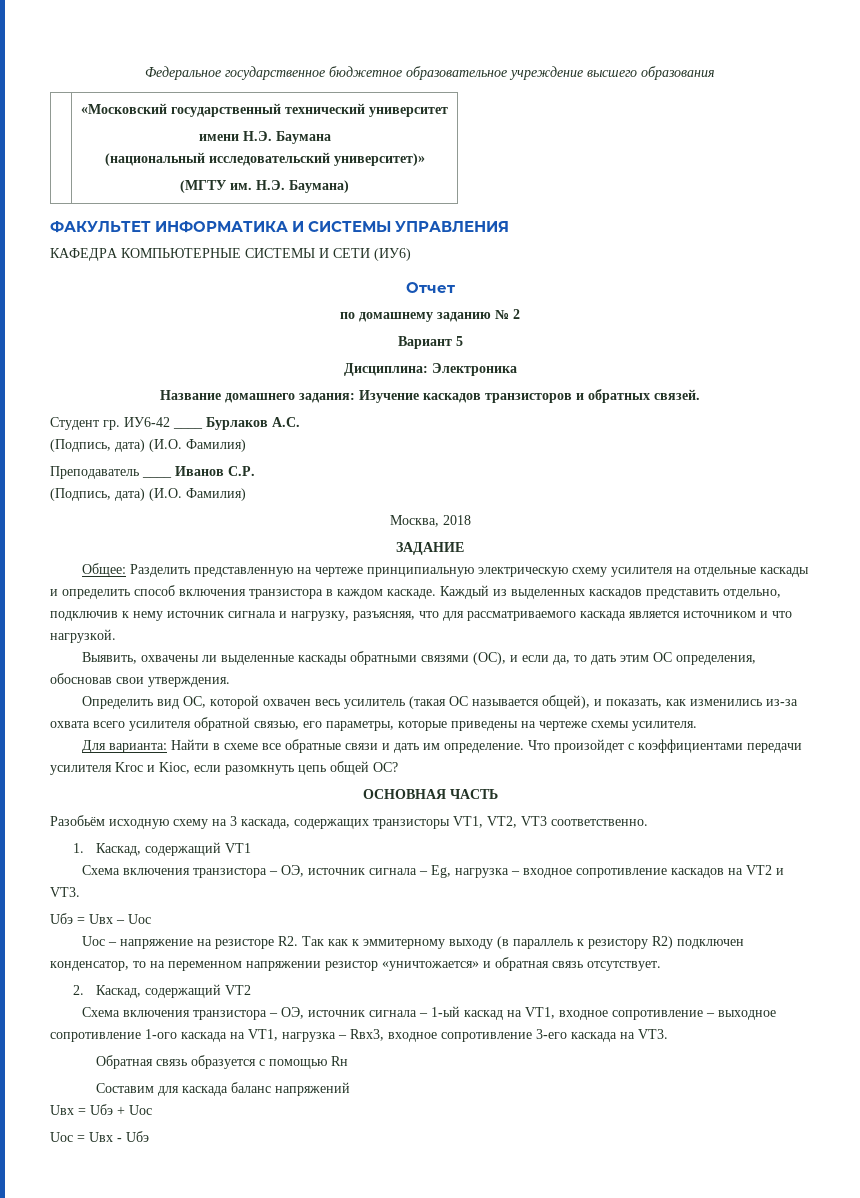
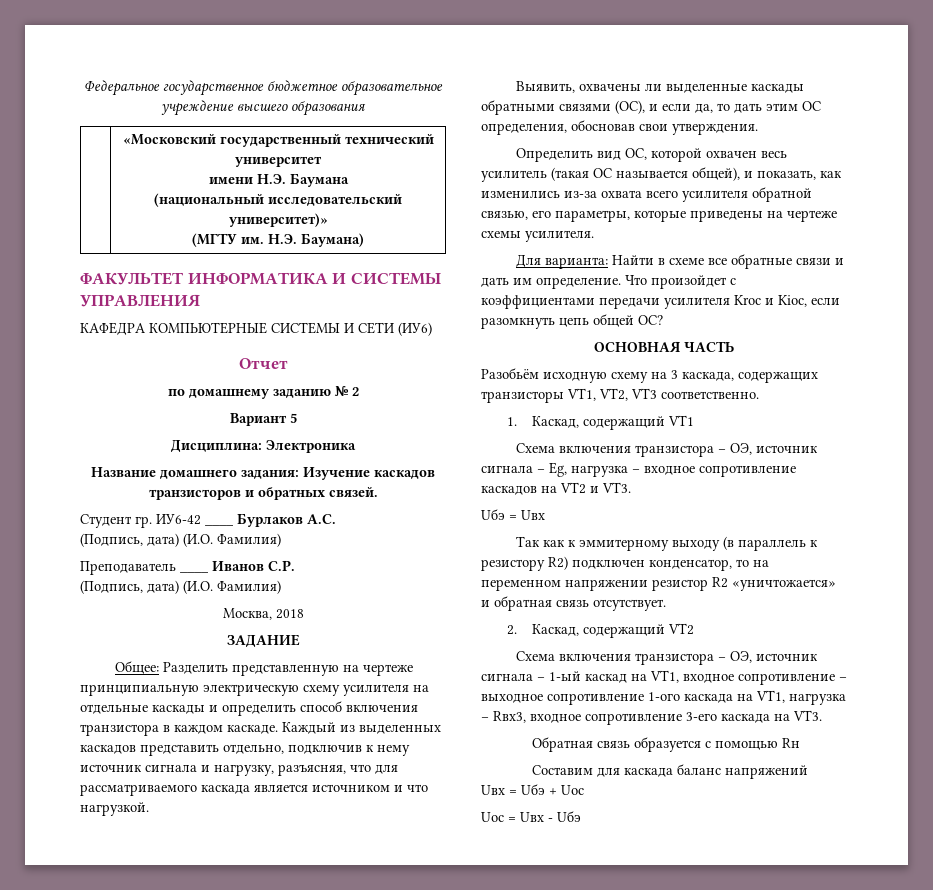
- Uбэ = Uвх – Uос
- Uос – напряжение на резисторе R2. Так как к эммитерному выходу (в параллель к резистору R2) подключен конденсатор, то на переменном напряжении резистор «уничтожается» и обратная связь отсутствует.
+ Uбэ = Uвх
+ Так как к эммитерному выходу (в параллель к резистору R2) подключен конденсатор, то на переменном напряжении резистор R2 «уничтожается» и обратная связь отсутствует.

